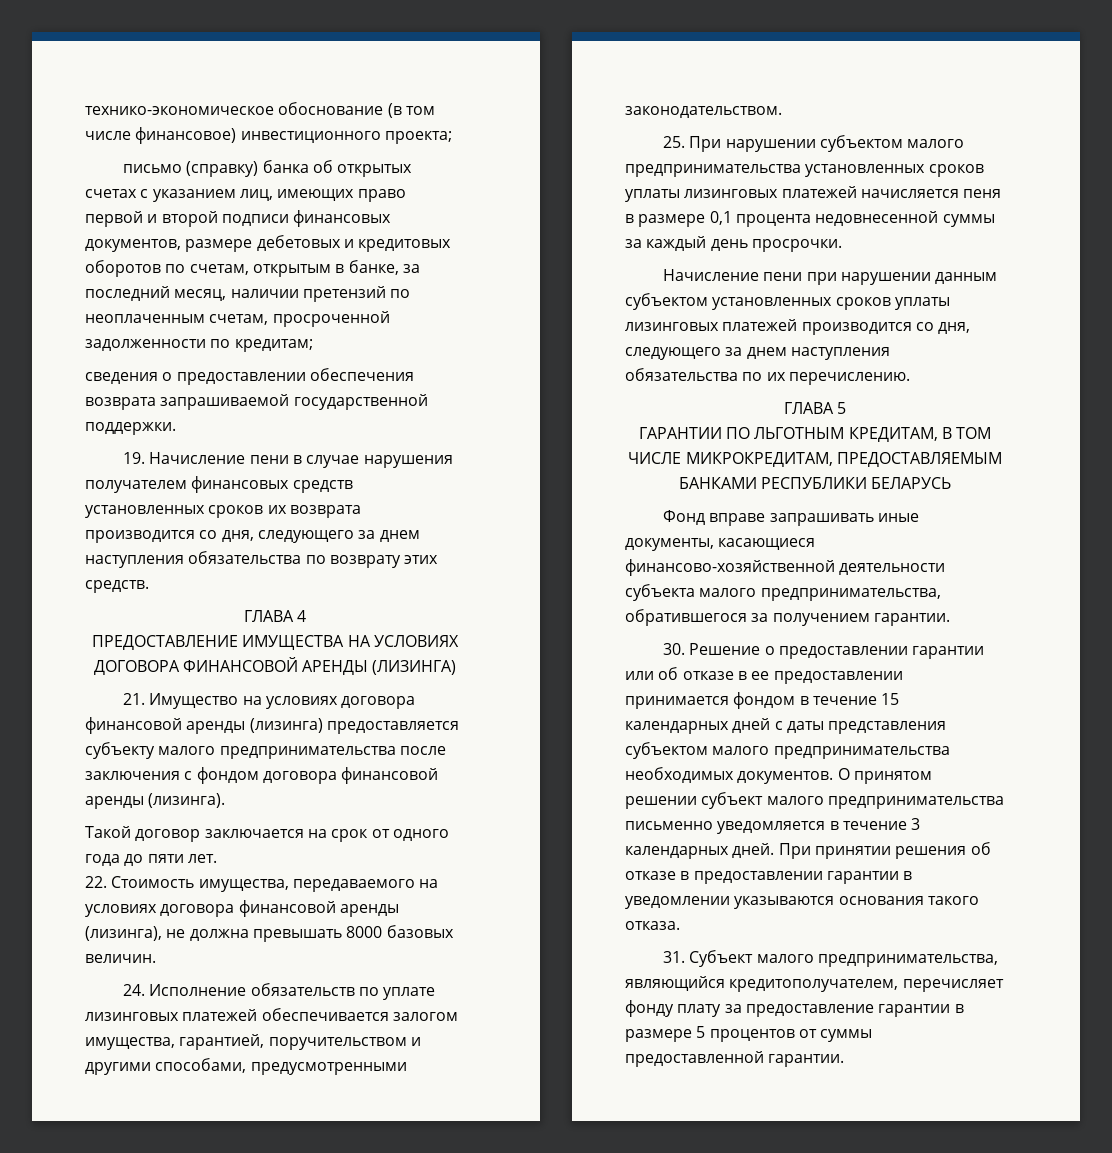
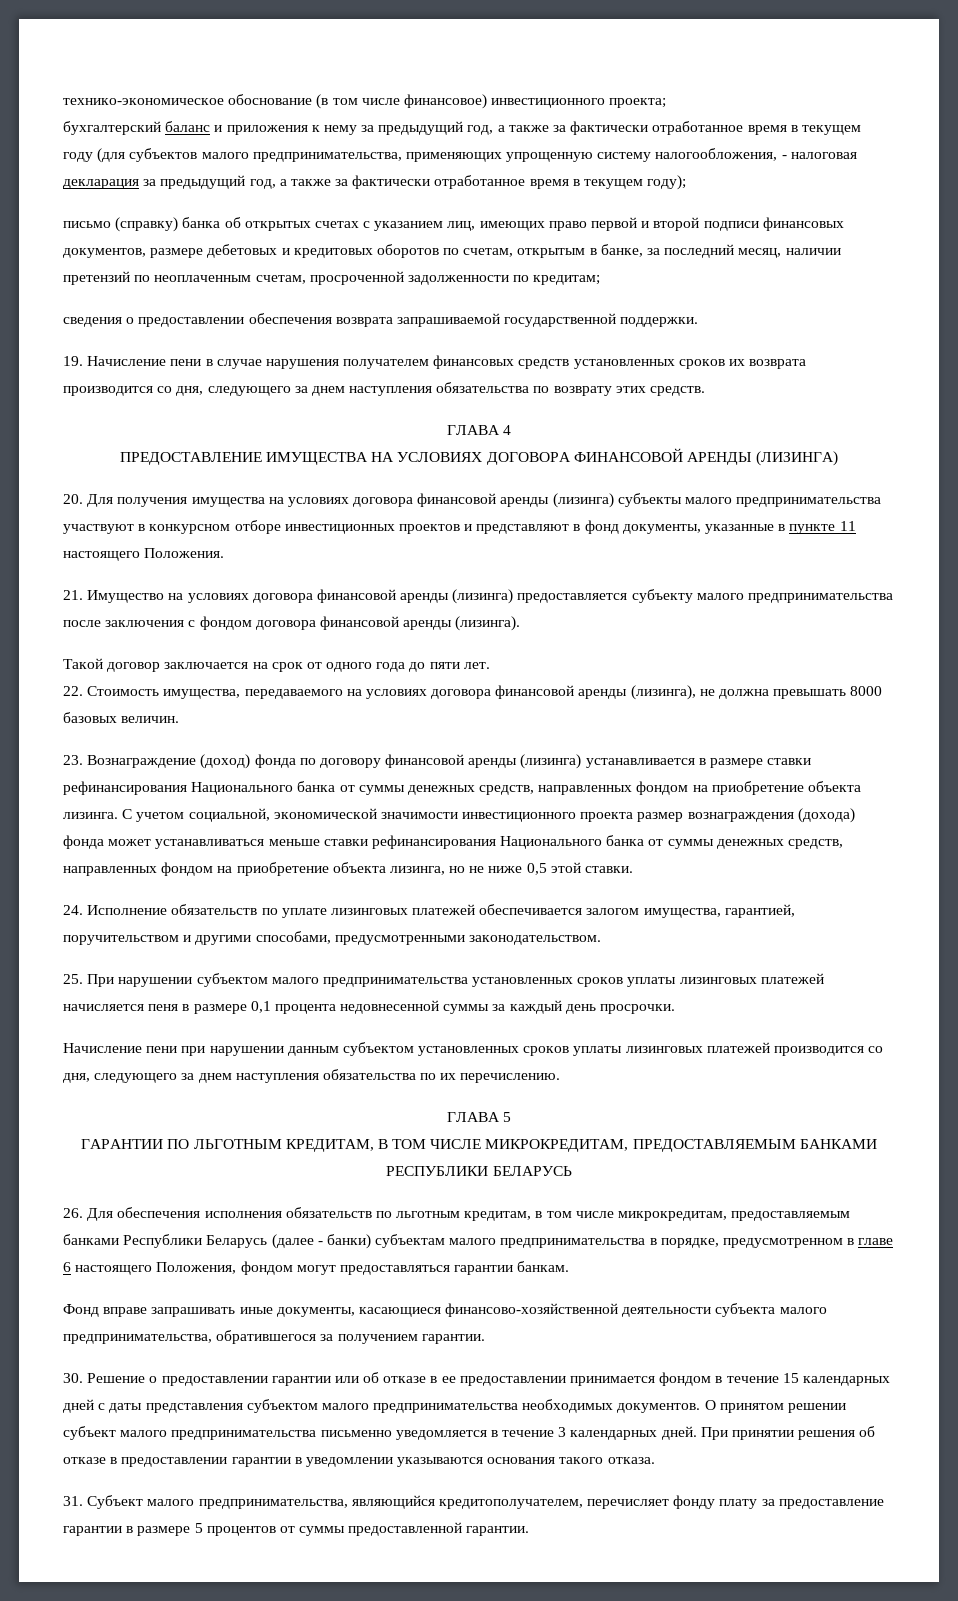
+ бухгалтерский баланс и приложения к нему за предыдущий год, а также за фактически отработанное время в текущем году (для субъектов малого предпринимательства, применяющих упрощенную систему налогообложения, - налоговая декларация за предыдущий год, а также за фактически отработанное время в текущем году);
+ 20. Для получения имущества на условиях договора финансовой аренды (лизинга) субъекты малого предпринимательства участвуют в конкурсном отборе инвестиционных проектов и представляют в фонд документы, указанные в пункте 11 настоящего Положения.
+ 23. Вознаграждение (доход) фонда по договору финансовой аренды (лизинга) устанавливается в размере ставки рефинансирования Национального банка от суммы денежных средств, направленных фондом на приобретение объекта лизинга. С учетом социальной, экономической значимости инвестиционного проекта размер вознаграждения (дохода) фонда может устанавливаться меньше ставки рефинансирования Национального банка от суммы денежных средств, направленных фондом на приобретение объекта лизинга, но не ниже 0,5 этой ставки.
+ 26. Для обеспечения исполнения обязательств по льготным кредитам, в том числе микрокредитам, предоставляемым банками Республики Беларусь (далее - банки) субъектам малого предпринимательства в порядке, предусмотренном в главе 6 настоящего Положения, фондом могут предоставляться гарантии банкам.

